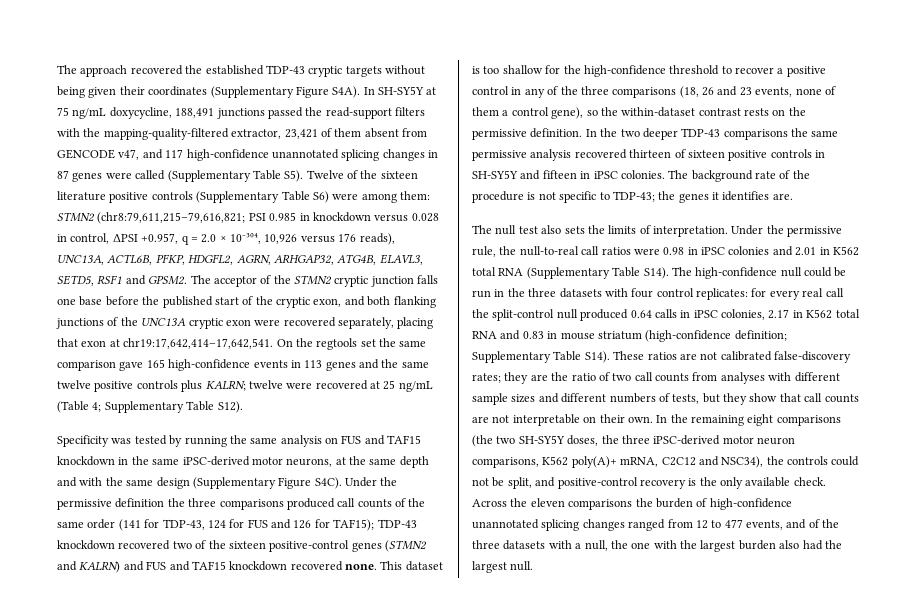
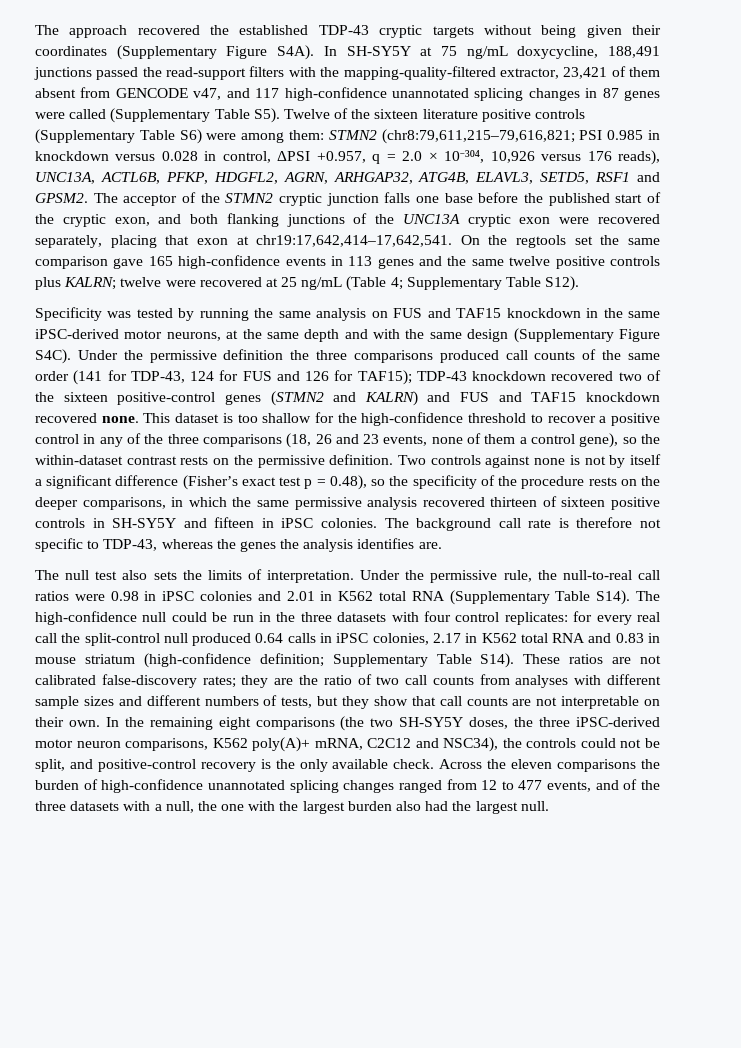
- In the two deeper TDP-43 comparisons the same permissive analysis recovered thirteen of sixteen positive controls in SH-SY5Y and fifteen in iPSC colonies.
+ Two controls against none is not by itself a significant difference (Fisher’s exact test p = 0.48), so the specificity of the procedure rests on the deeper comparisons, in which the same permissive analysis recovered thirteen of sixteen positive controls in SH-SY5Y and fifteen in iPSC colonies.
- The background rate of the procedure is not specific to TDP-43; the genes it identifies are.
+ The background call rate is therefore not specific to TDP-43, whereas the genes the analysis identifies are.

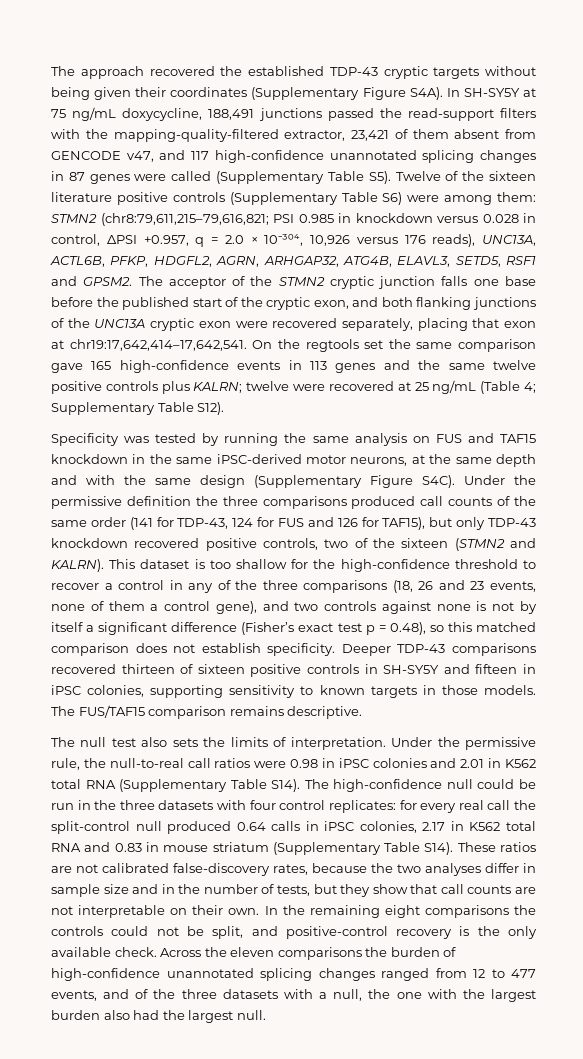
- Under the permissive definition the three comparisons produced call counts of the same order (141 for TDP-43, 124 for FUS and 126 for TAF15); TDP-43 knockdown recovered two of the sixteen positive-control genes (STMN2 and KALRN) and FUS and TAF15 knockdown recovered none.
+ Under the permissive definition the three comparisons produced call counts of the same order (141 for TDP-43, 124 for FUS and 126 for TAF15), but only TDP-43 knockdown recovered positive controls, two of the sixteen (STMN2 and KALRN).
- This dataset is too shallow for the high-confidence threshold to recover a positive control in any of the three comparisons (18, 26 and 23 events, none of them a control gene), so the within-dataset contrast rests on the permissive definition. Two controls against none is not by itself a significant difference (Fisher’s exact test p = 0.48), so the specificity of the procedure rests on the deeper comparisons, in which the same permissive analysis recovered thirteen of sixteen positive controls in SH-SY5Y and fifteen in iPSC colonies. The background call rate is therefore not specific to TDP-43, whereas the genes the analysis identifies are.
+ This dataset is too shallow for the high-confidence threshold to recover a control in any of the three comparisons (18, 26 and 23 events, none of them a control gene), and two controls against none is not by itself a significant difference (Fisher’s exact test p = 0.48), so this matched comparison does not establish specificity. Deeper TDP-43 comparisons recovered thirteen of sixteen positive controls in SH-SY5Y and fifteen in iPSC colonies, supporting sensitivity to known targets in those models. The FUS/TAF15 comparison remains descriptive.
- The high-confidence null could be run in the three datasets with four control replicates: for every real call the split-control null produced 0.64 calls in iPSC colonies, 2.17 in K562 total RNA and 0.83 in mouse striatum (high-confidence definition; Supplementary Table S14).
+ The high-confidence null could be run in the three datasets with four control replicates: for every real call the split-control null produced 0.64 calls in iPSC colonies, 2.17 in K562 total RNA and 0.83 in mouse striatum (Supplementary Table S14).
- These ratios are not calibrated false-discovery rates; they are the ratio of two call counts from analyses with different sample sizes and different numbers of tests, but they show that call counts are not interpretable on their own.
+ These ratios are not calibrated false-discovery rates, because the two analyses differ in sample size and in the number of tests, but they show that call counts are not interpretable on their own.
- In the remaining eight comparisons (the two SH-SY5Y doses, the three iPSC-derived motor neuron comparisons, K562 poly(A)+ mRNA, C2C12 and NSC34), the controls could not be split, and positive-control recovery is the only available check.
+ In the remaining eight comparisons the controls could not be split, and positive-control recovery is the only available check.

